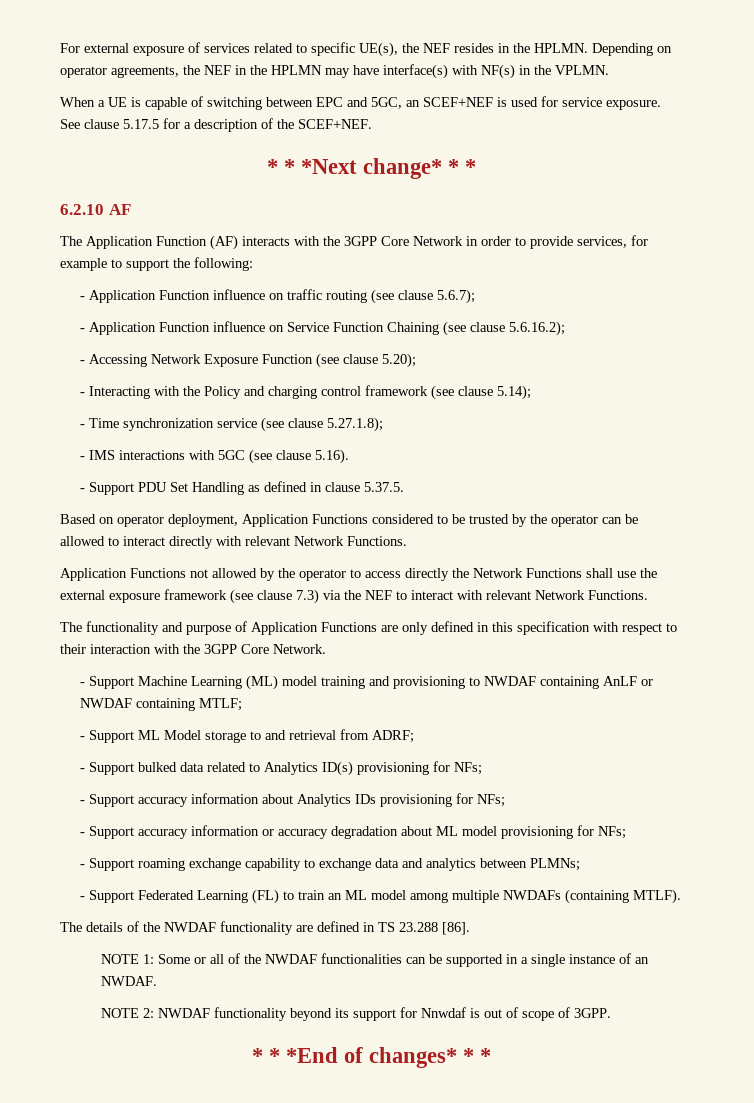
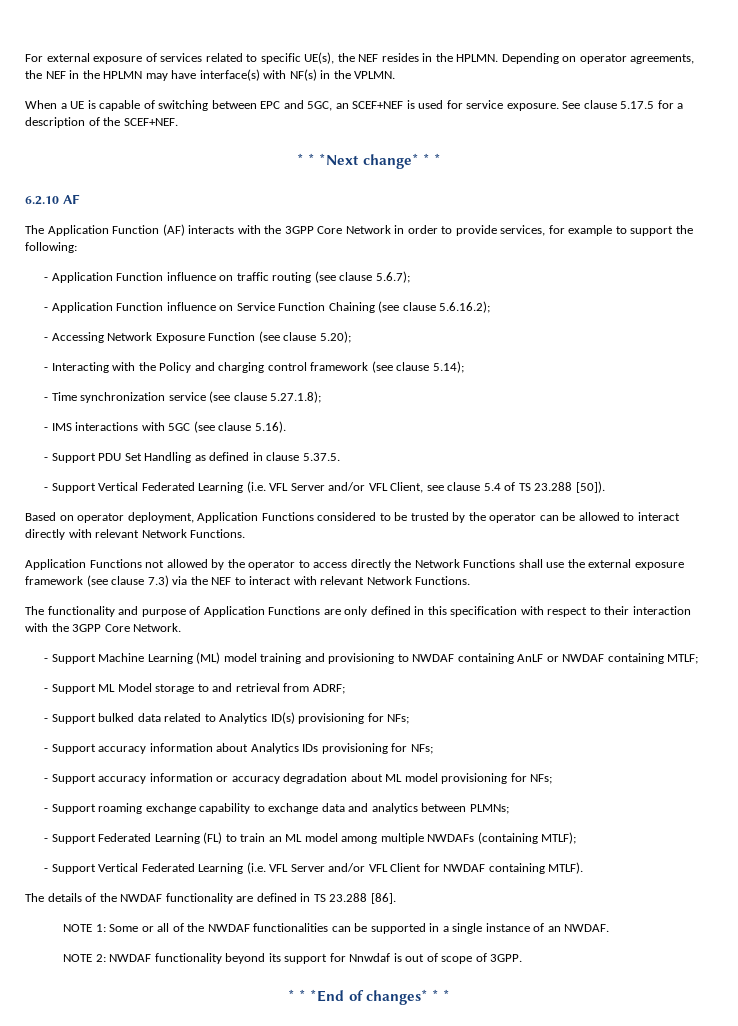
+ - Support Vertical Federated Learning (i.e. VFL Server and/or VFL Client, see clause 5.4 of TS 23.288 [50]).
- - Support Federated Learning (FL) to train an ML model among multiple NWDAFs (containing MTLF).
+ - Support Federated Learning (FL) to train an ML model among multiple NWDAFs (containing MTLF);
+ - Support Vertical Federated Learning (i.e. VFL Server and/or VFL Client for NWDAF containing MTLF).

